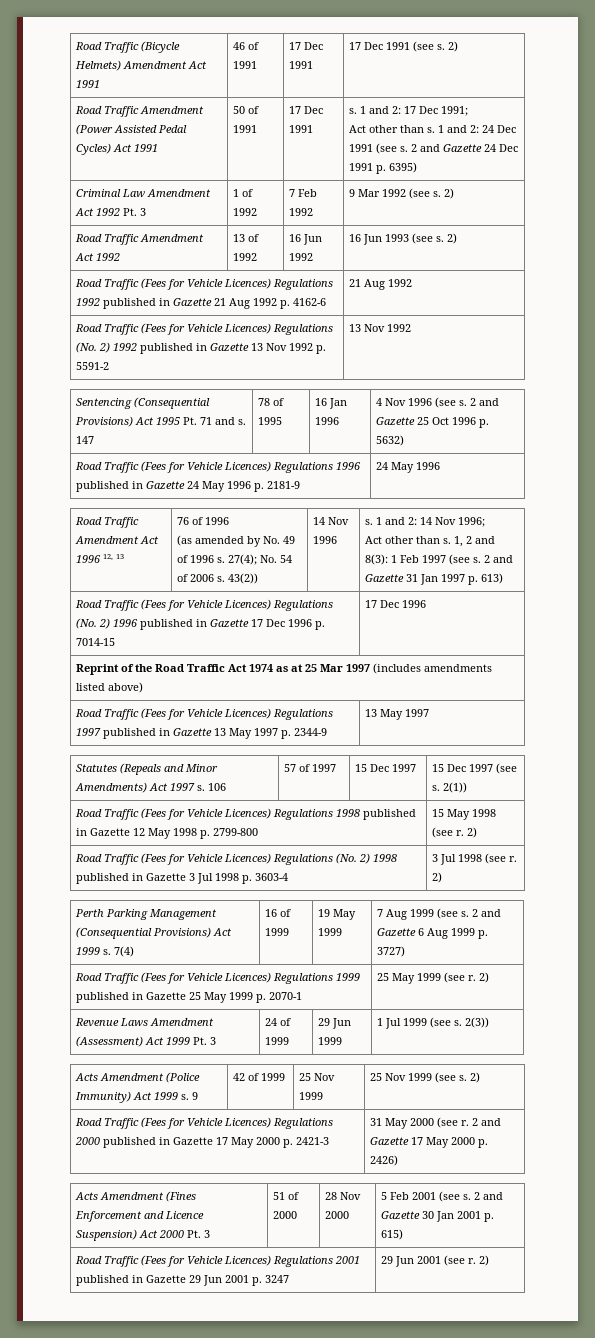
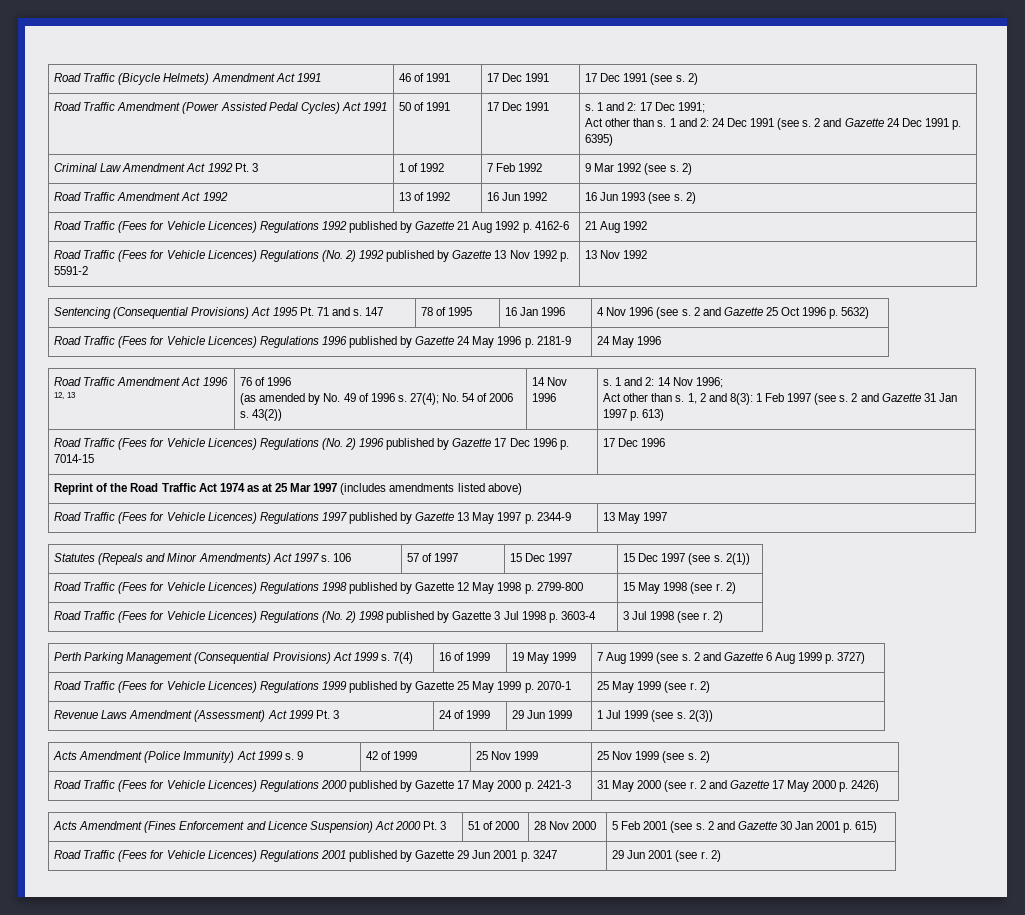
- Road Traffic (Fees for Vehicle Licences) Regulations 1992 published in Gazette 21 Aug 1992 p. 4162-6 | 21 Aug 1992
+ Road Traffic (Fees for Vehicle Licences) Regulations 1992 published by Gazette 21 Aug 1992 p. 4162-6 | 21 Aug 1992
- Road Traffic (Fees for Vehicle Licences) Regulations (No. 2) 1992 published in Gazette 13 Nov 1992 p. 5591-2 | 13 Nov 1992
+ Road Traffic (Fees for Vehicle Licences) Regulations (No. 2) 1992 published by Gazette 13 Nov 1992 p. 5591-2 | 13 Nov 1992
- Road Traffic (Fees for Vehicle Licences) Regulations 1996 published in Gazette 24 May 1996 p. 2181-9 | 24 May 1996
+ Road Traffic (Fees for Vehicle Licences) Regulations 1996 published by Gazette 24 May 1996 p. 2181-9 | 24 May 1996
- Road Traffic (Fees for Vehicle Licences) Regulations (No. 2) 1996 published in Gazette 17 Dec 1996 p. 7014-15 | 17 Dec 1996
+ Road Traffic (Fees for Vehicle Licences) Regulations (No. 2) 1996 published by Gazette 17 Dec 1996 p. 7014-15 | 17 Dec 1996
- Road Traffic (Fees for Vehicle Licences) Regulations 1997 published in Gazette 13 May 1997 p. 2344-9 | 13 May 1997
+ Road Traffic (Fees for Vehicle Licences) Regulations 1997 published by Gazette 13 May 1997 p. 2344-9 | 13 May 1997
- Road Traffic (Fees for Vehicle Licences) Regulations 1998 published in Gazette 12 May 1998 p. 2799-800 | 15 May 1998 (see r. 2)
+ Road Traffic (Fees for Vehicle Licences) Regulations 1998 published by Gazette 12 May 1998 p. 2799-800 | 15 May 1998 (see r. 2)
- Road Traffic (Fees for Vehicle Licences) Regulations (No. 2) 1998 published in Gazette 3 Jul 1998 p. 3603-4 | 3 Jul 1998 (see r. 2)
+ Road Traffic (Fees for Vehicle Licences) Regulations (No. 2) 1998 published by Gazette 3 Jul 1998 p. 3603-4 | 3 Jul 1998 (see r. 2)
- Road Traffic (Fees for Vehicle Licences) Regulations 1999 published in Gazette 25 May 1999 p. 2070-1 | 25 May 1999 (see r. 2)
+ Road Traffic (Fees for Vehicle Licences) Regulations 1999 published by Gazette 25 May 1999 p. 2070-1 | 25 May 1999 (see r. 2)
- Road Traffic (Fees for Vehicle Licences) Regulations 2000 published in Gazette 17 May 2000 p. 2421-3 | 31 May 2000 (see r. 2 and Gazette 17 May 2000 p. 2426)
+ Road Traffic (Fees for Vehicle Licences) Regulations 2000 published by Gazette 17 May 2000 p. 2421-3 | 31 May 2000 (see r. 2 and Gazette 17 May 2000 p. 2426)
- Road Traffic (Fees for Vehicle Licences) Regulations 2001 published in Gazette 29 Jun 2001 p. 3247 | 29 Jun 2001 (see r. 2)
+ Road Traffic (Fees for Vehicle Licences) Regulations 2001 published by Gazette 29 Jun 2001 p. 3247 | 29 Jun 2001 (see r. 2)

